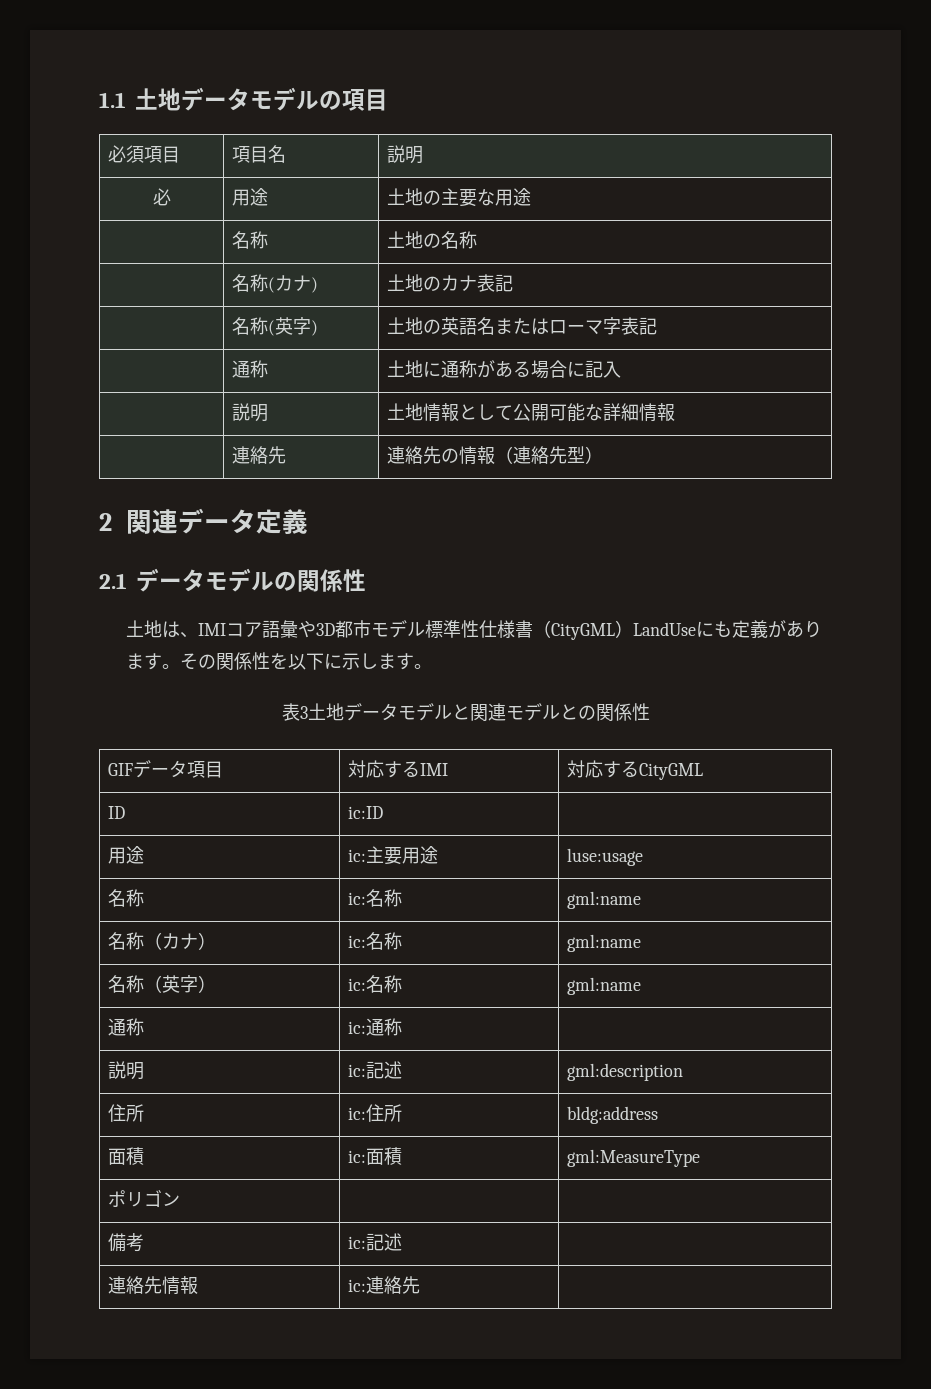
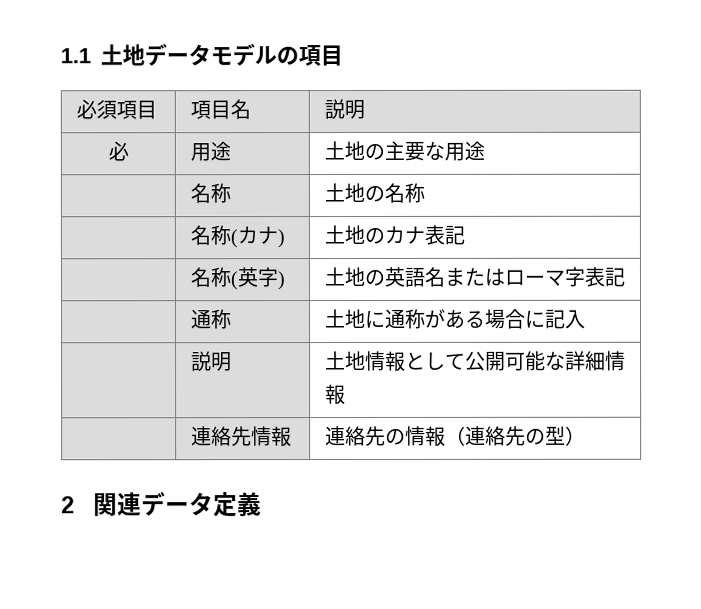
- | 連絡先 | 連絡先の情報（連絡先型）
+ | 連絡先情報 | 連絡先の情報（連絡先の型）
- 2.1データモデルの関係性
- 土地は、IMIコア語彙や3D都市モデル標準性仕様書（CityGML）LandUseにも定義があります。その関係性を以下に示します。
- 表3土地データモデルと関連モデルとの関係性
- GIFデータ項目 | 対応するIMI | 対応するCityGML
- ID | ic:ID |
- 用途 | ic:主要用途 | luse:usage
- 名称 | ic:名称 | gml:name
- 名称（カナ） | ic:名称 | gml:name
- 名称（英字） | ic:名称 | gml:name
- 通称 | ic:通称 |
- 説明 | ic:記述 | gml:description
- 住所 | ic:住所 | bldg:address
- 面積 | ic:面積 | gml:MeasureType
- ポリゴン | |
- 備考 | ic:記述 |
- 連絡先情報 | ic:連絡先 |

